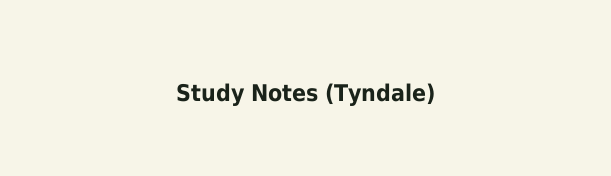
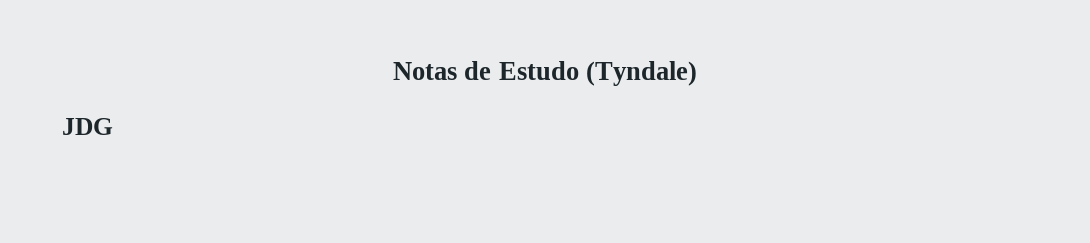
- Study Notes (Tyndale)
+ Notas de Estudo (Tyndale)
+ JDG

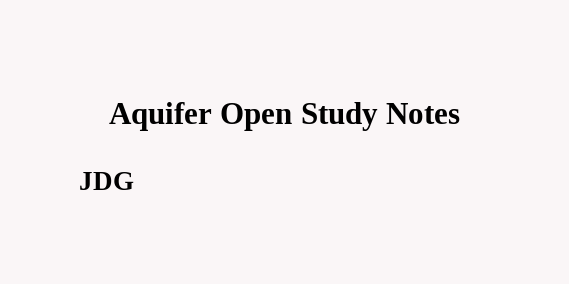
- Notas de Estudo (Tyndale)
+ Aquifer Open Study Notes

